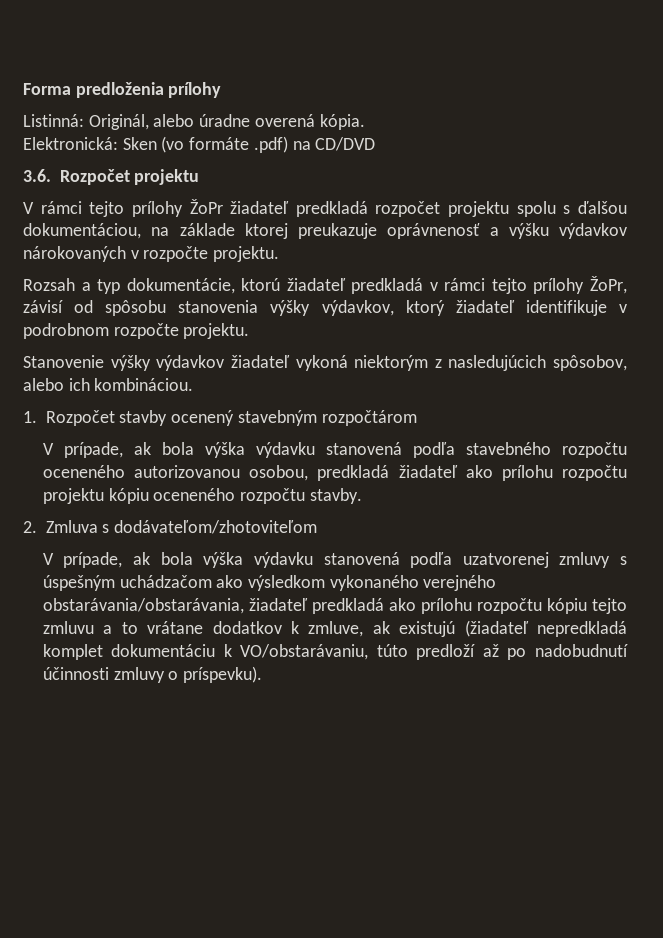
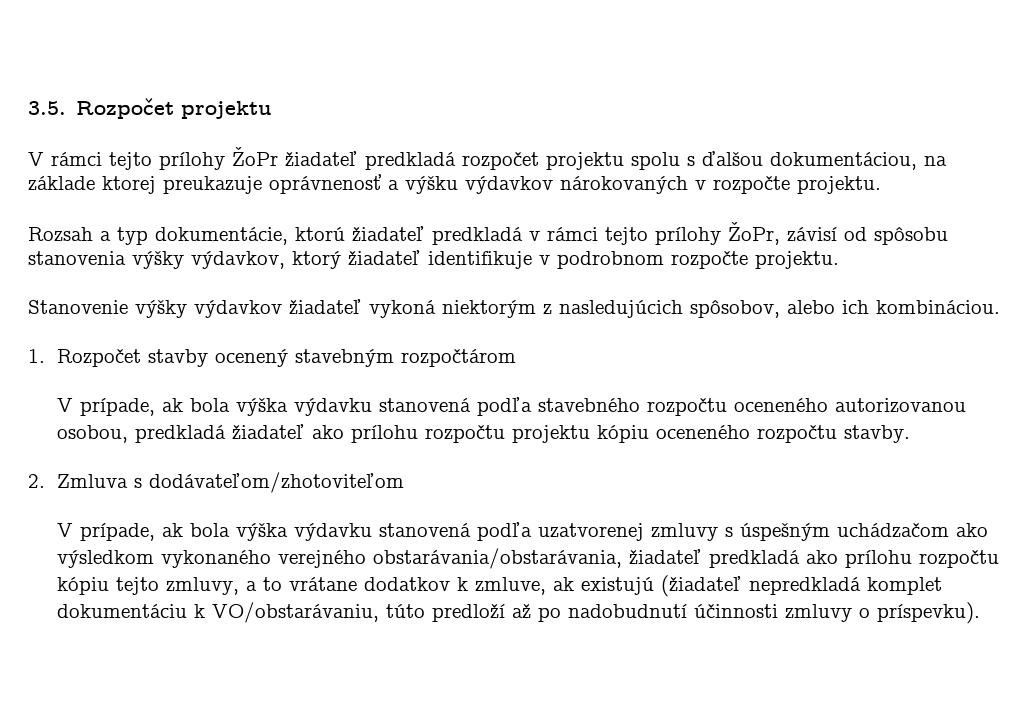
- Forma predloženia prílohy
- Listinná: Originál, alebo úradne overená kópia.
- Elektronická: Sken (vo formáte .pdf) na CD/DVD
- 3.6. Rozpočet projektu
+ 3.5. Rozpočet projektu
- V prípade, ak bola výška výdavku stanovená podľa uzatvorenej zmluvy s úspešným uchádzačom ako výsledkom vykonaného verejného obstarávania/obstarávania, žiadateľ predkladá ako prílohu rozpočtu kópiu tejto zmluvu a to vrátane dodatkov k zmluve, ak existujú (žiadateľ nepredkladá komplet dokumentáciu k VO/obstarávaniu, túto predloží až po nadobudnutí účinnosti zmluvy o príspevku).
+ V prípade, ak bola výška výdavku stanovená podľa uzatvorenej zmluvy s úspešným uchádzačom ako výsledkom vykonaného verejného obstarávania/obstarávania, žiadateľ predkladá ako prílohu rozpočtu kópiu tejto zmluvy, a to vrátane dodatkov k zmluve, ak existujú (žiadateľ nepredkladá komplet dokumentáciu k VO/obstarávaniu, túto predloží až po nadobudnutí účinnosti zmluvy o príspevku).

